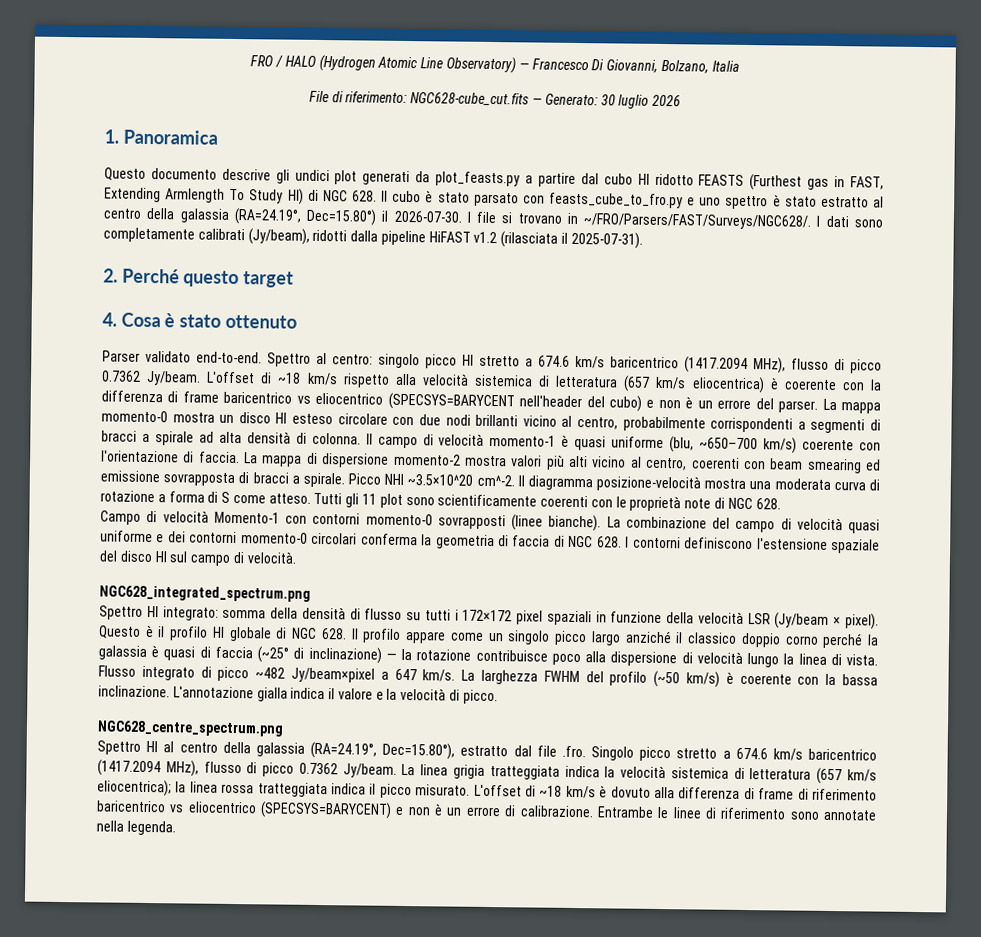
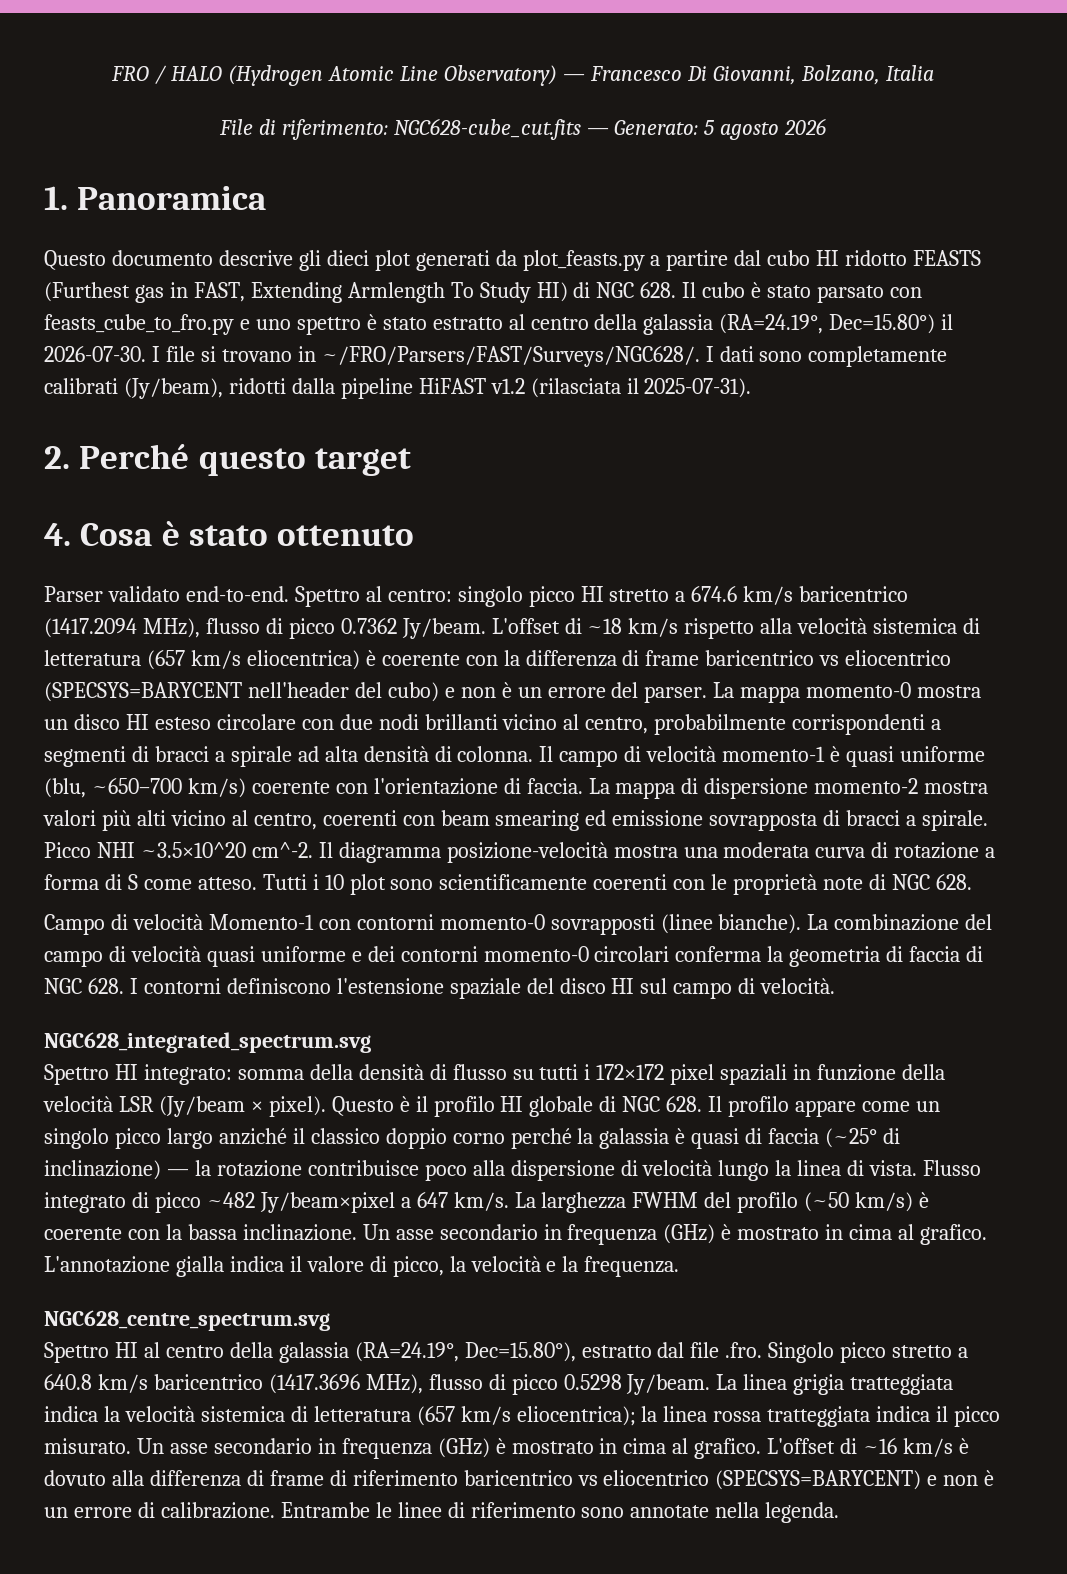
- File di riferimento: NGC628-cube_cut.fits — Generato: 30 luglio 2026
+ File di riferimento: NGC628-cube_cut.fits — Generato: 5 agosto 2026
- Questo documento descrive gli undici plot generati da plot_feasts.py a partire dal cubo HI ridotto FEASTS (Furthest gas in FAST, Extending Armlength To Study HI) di NGC 628. Il cubo è stato parsato con feasts_cube_to_fro.py e uno spettro è stato estratto al centro della galassia (RA=24.19°, Dec=15.80°) il 2026-07-30.
+ Questo documento descrive gli dieci plot generati da plot_feasts.py a partire dal cubo HI ridotto FEASTS (Furthest gas in FAST, Extending Armlength To Study HI) di NGC 628. Il cubo è stato parsato con feasts_cube_to_fro.py e uno spettro è stato estratto al centro della galassia (RA=24.19°, Dec=15.80°) il 2026-07-30.
- Tutti gli 11 plot sono scientificamente coerenti con le proprietà note di NGC 628.
+ Tutti i 10 plot sono scientificamente coerenti con le proprietà note di NGC 628.
- NGC628_integrated_spectrum.png
+ NGC628_integrated_spectrum.svg
- La larghezza FWHM del profilo (~50 km/s) è coerente con la bassa inclinazione.
+ La larghezza FWHM del profilo (~50 km/s) è coerente con la bassa inclinazione. Un asse secondario in frequenza (GHz) è mostrato in cima al grafico.
- L'annotazione gialla indica il valore e la velocità di picco.
- NGC628_centre_spectrum.png
+ L'annotazione gialla indica il valore di picco, la velocità e la frequenza.
+ NGC628_centre_spectrum.svg
- Spettro HI al centro della galassia (RA=24.19°, Dec=15.80°), estratto dal file .fro. Singolo picco stretto a 674.6 km/s baricentrico (1417.2094 MHz), flusso di picco 0.7362 Jy/beam.
+ Spettro HI al centro della galassia (RA=24.19°, Dec=15.80°), estratto dal file .fro. Singolo picco stretto a 640.8 km/s baricentrico (1417.3696 MHz), flusso di picco 0.5298 Jy/beam.
- L'offset di ~18 km/s è dovuto alla differenza di frame di riferimento baricentrico vs eliocentrico (SPECSYS=BARYCENT) e non è un errore di calibrazione.
+ Un asse secondario in frequenza (GHz) è mostrato in cima al grafico. L'offset di ~16 km/s è dovuto alla differenza di frame di riferimento baricentrico vs eliocentrico (SPECSYS=BARYCENT) e non è un errore di calibrazione.

